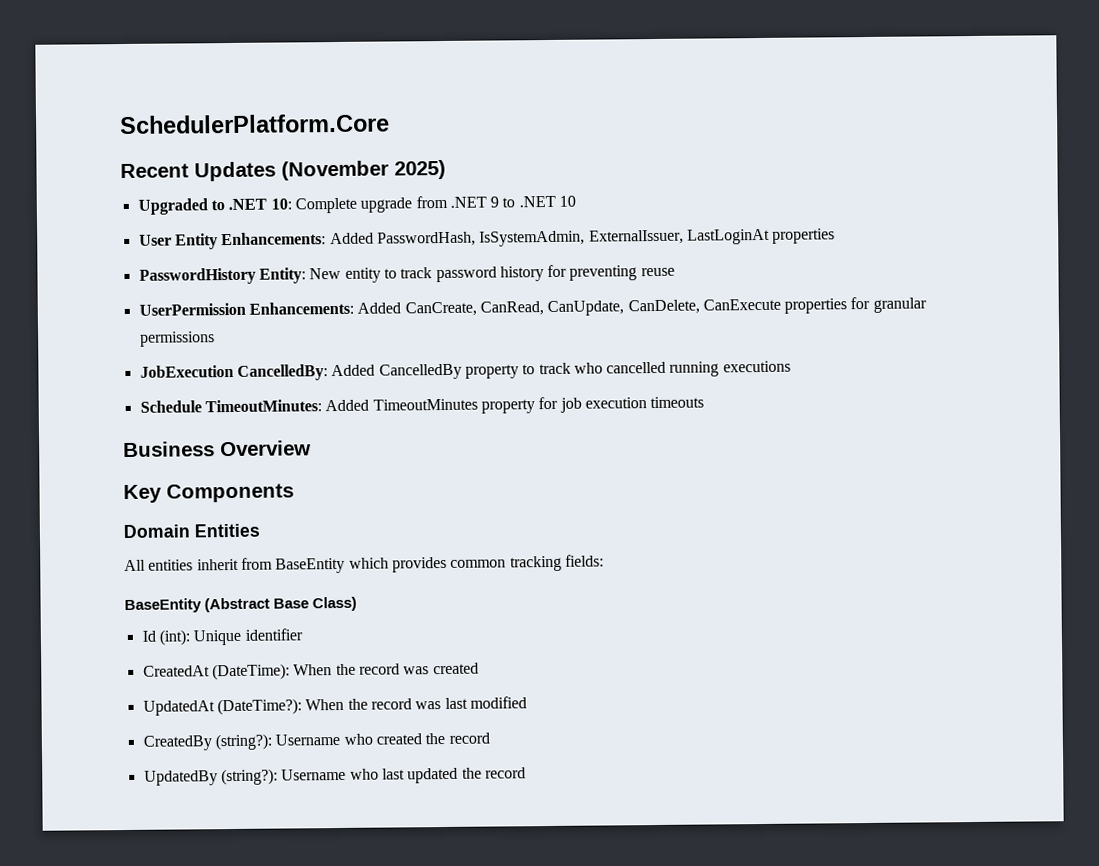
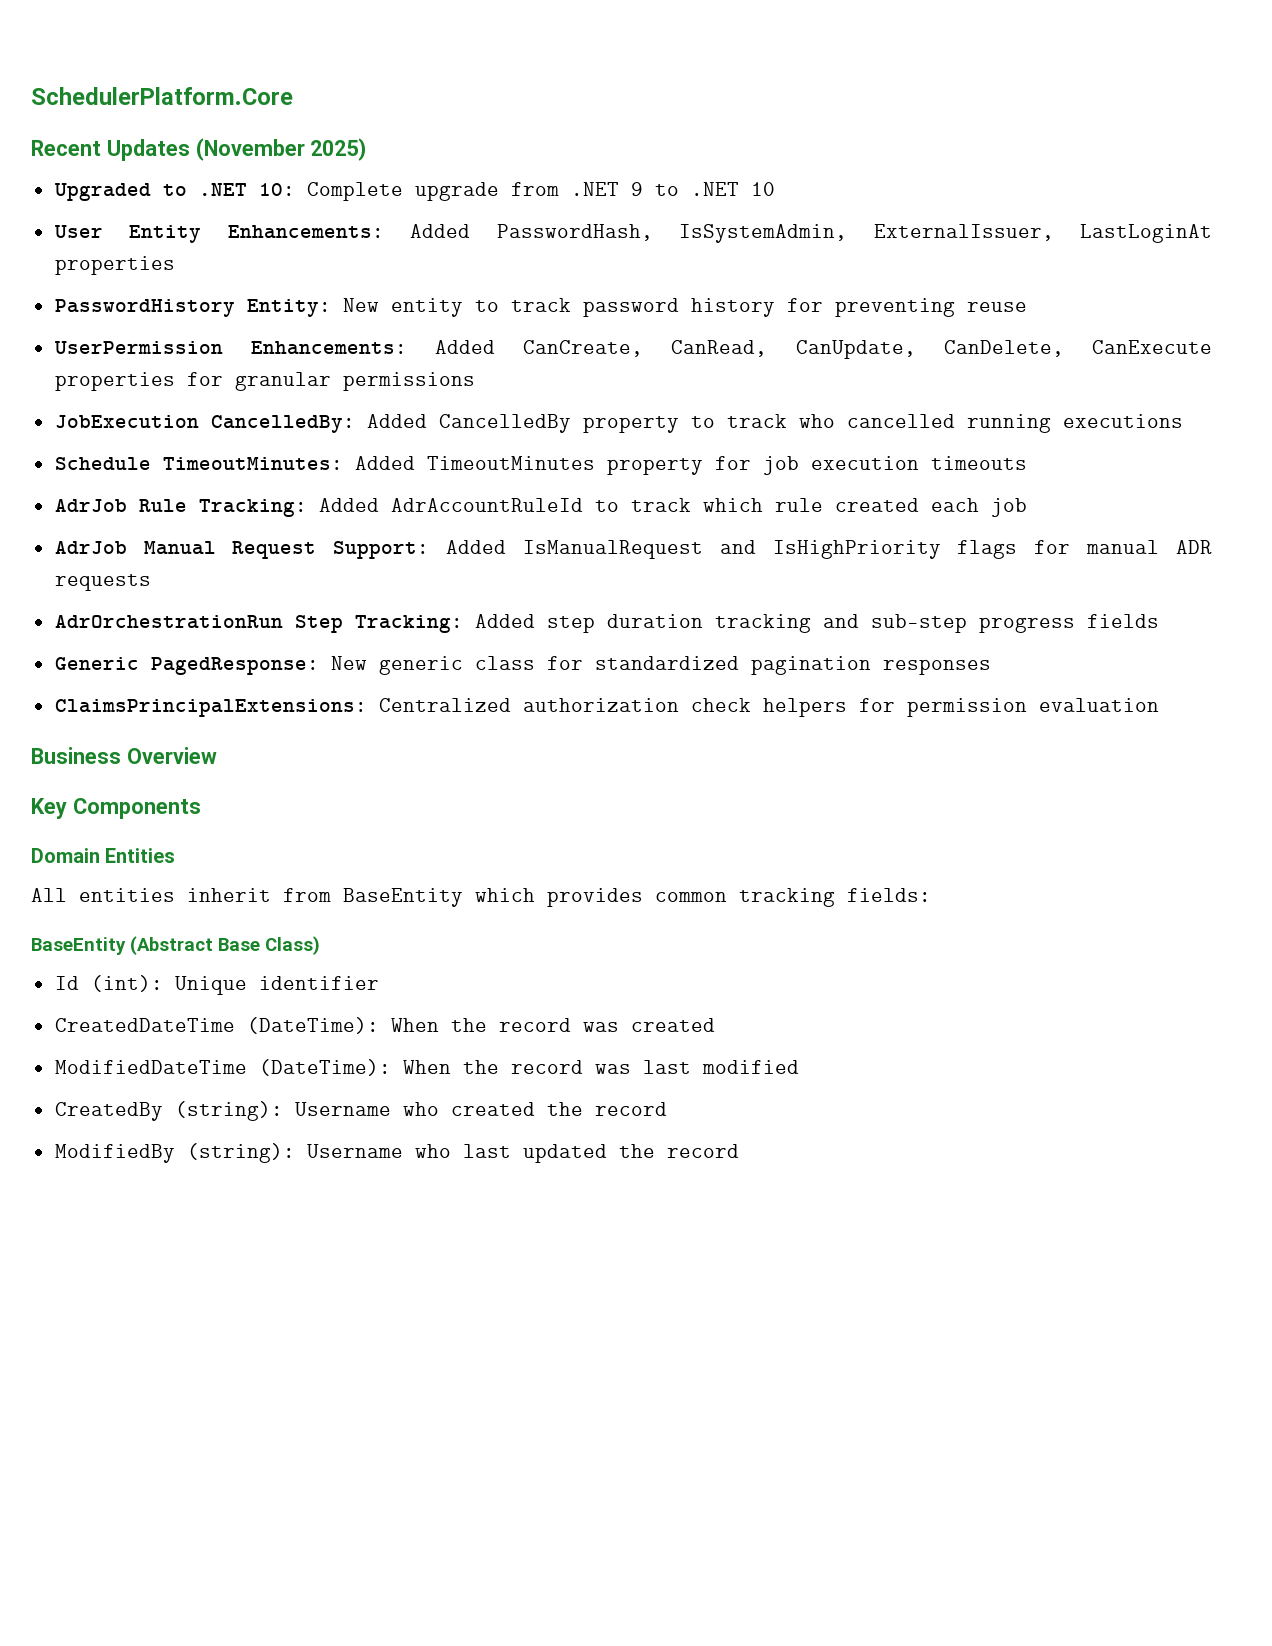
+ AdrJob Rule Tracking: Added AdrAccountRuleId to track which rule created each job
+ AdrJob Manual Request Support: Added IsManualRequest and IsHighPriority flags for manual ADR requests
+ AdrOrchestrationRun Step Tracking: Added step duration tracking and sub-step progress fields
+ Generic PagedResponse: New generic class for standardized pagination responses
+ ClaimsPrincipalExtensions: Centralized authorization check helpers for permission evaluation
- CreatedAt (DateTime): When the record was created
+ CreatedDateTime (DateTime): When the record was created
- UpdatedAt (DateTime?): When the record was last modified
+ ModifiedDateTime (DateTime): When the record was last modified
- CreatedBy (string?): Username who created the record
+ CreatedBy (string): Username who created the record
- UpdatedBy (string?): Username who last updated the record
+ ModifiedBy (string): Username who last updated the record

